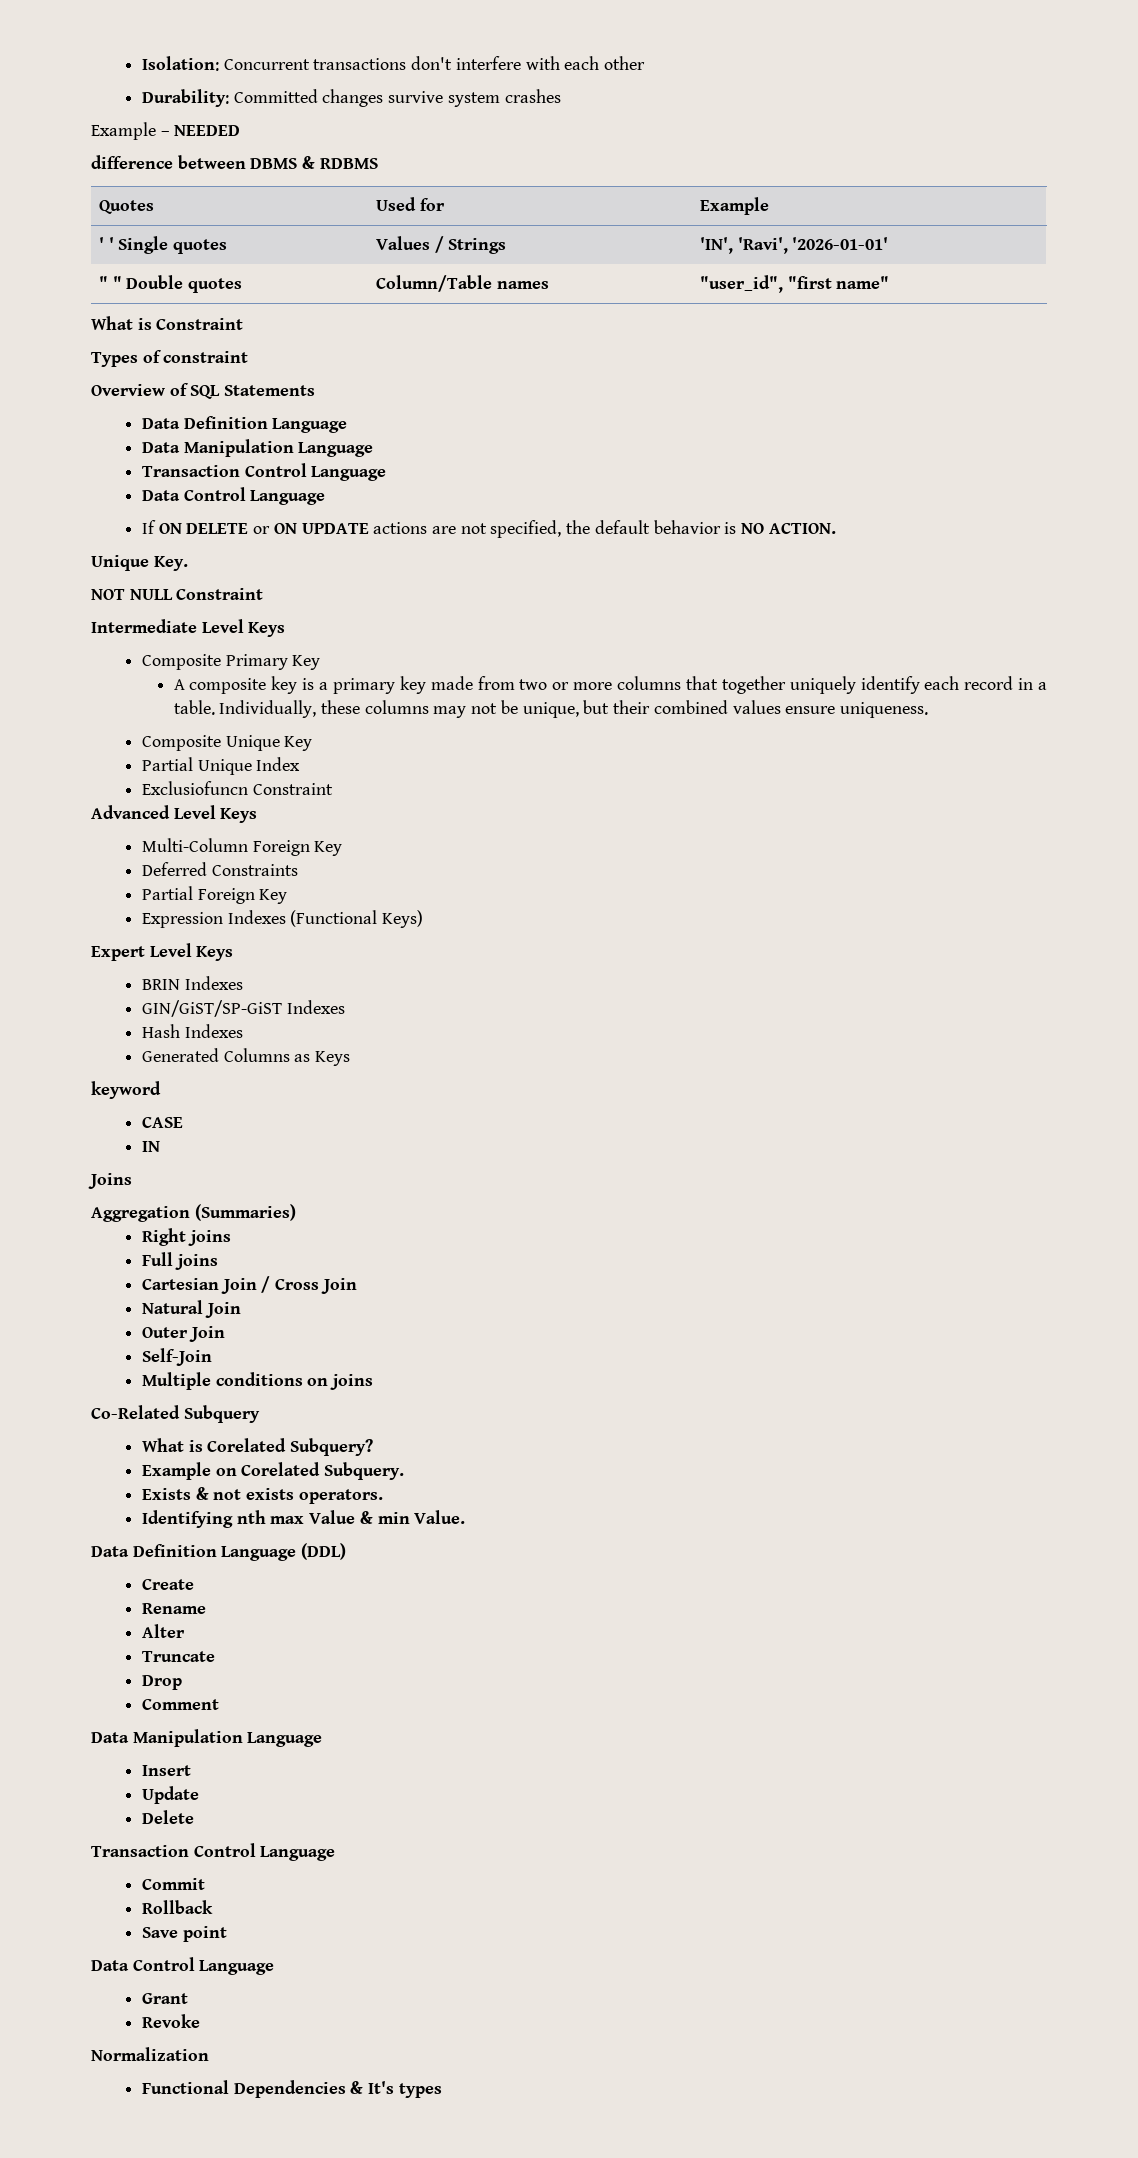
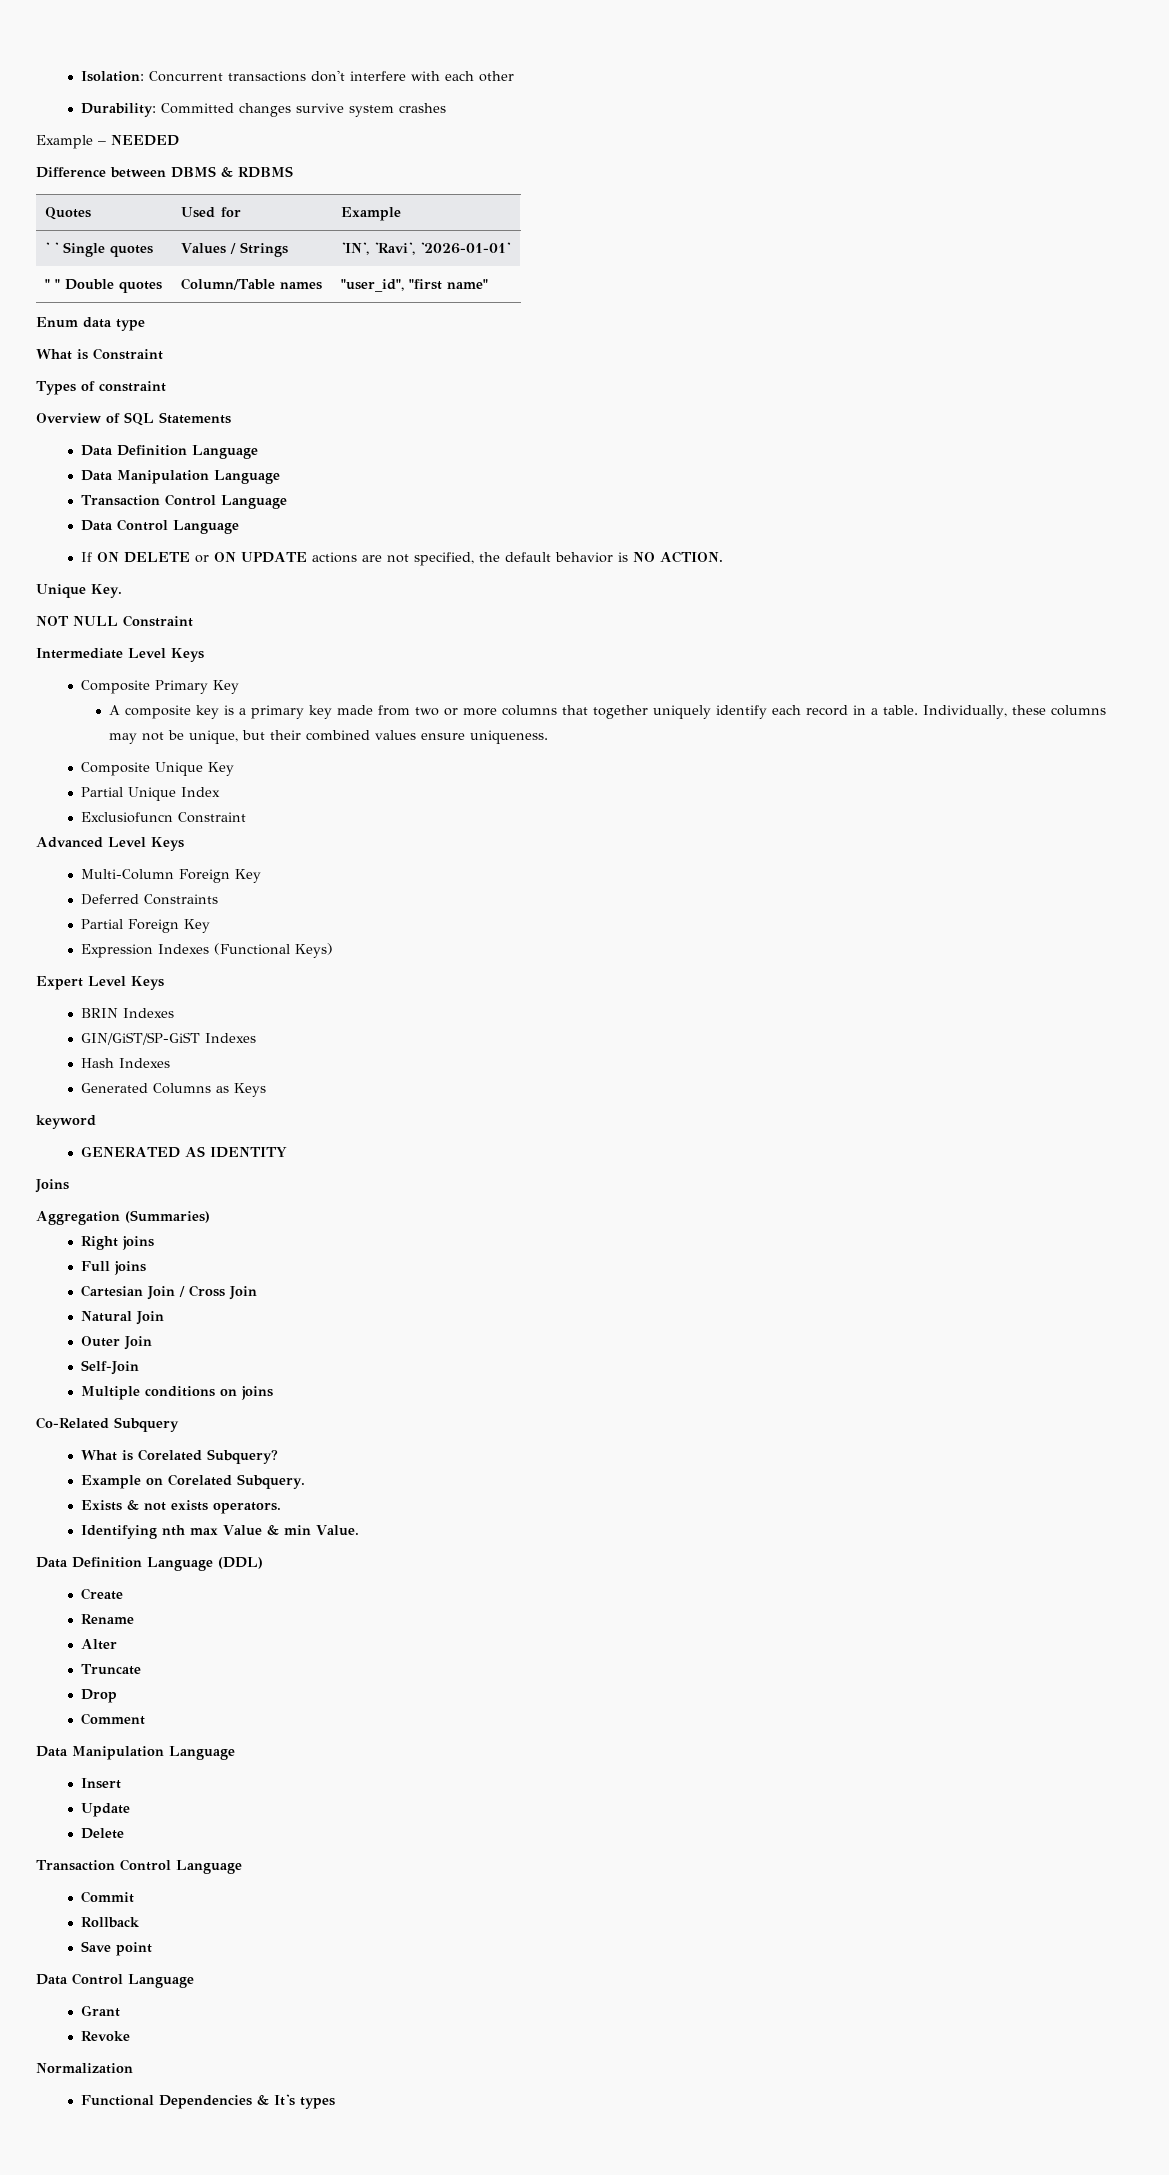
- difference between DBMS & RDBMS
+ Difference between DBMS & RDBMS
+ Enum data type
- CASE
- IN
+ GENERATED AS IDENTITY

